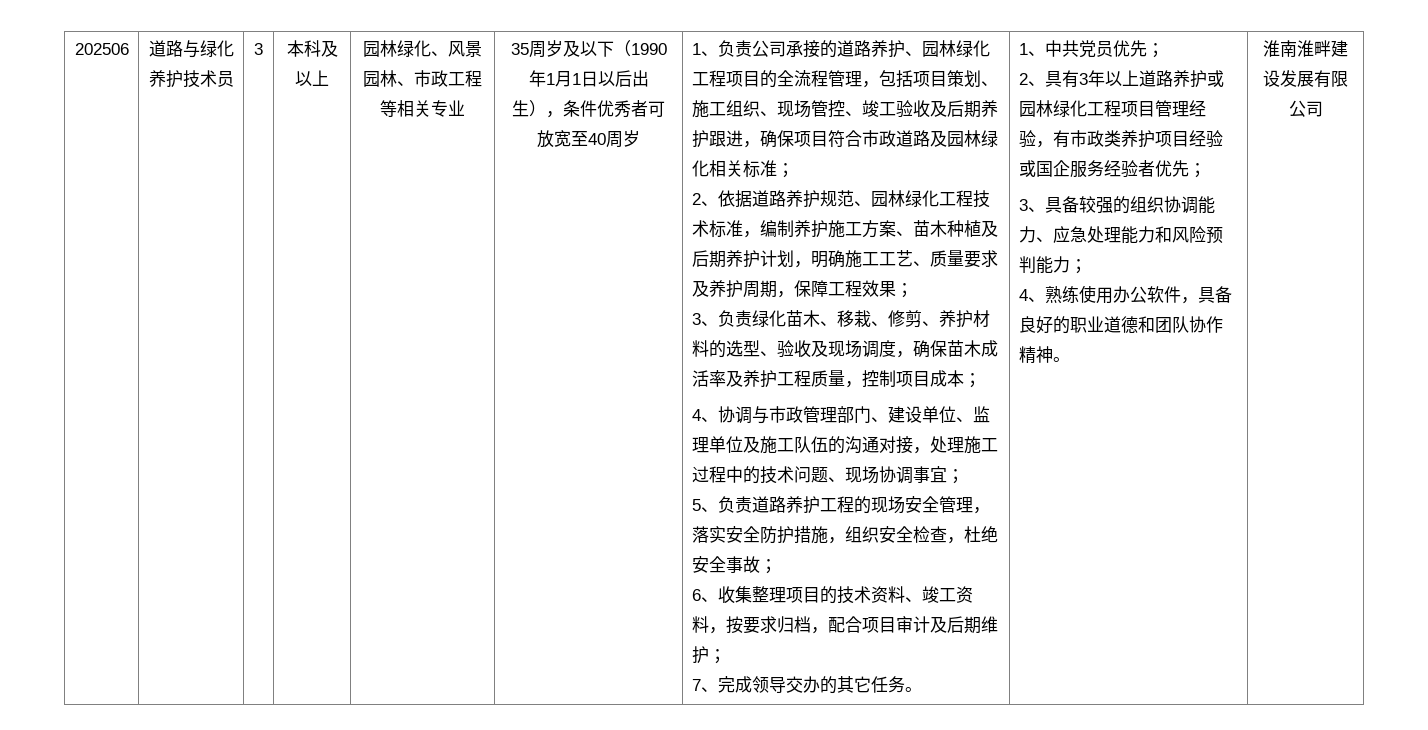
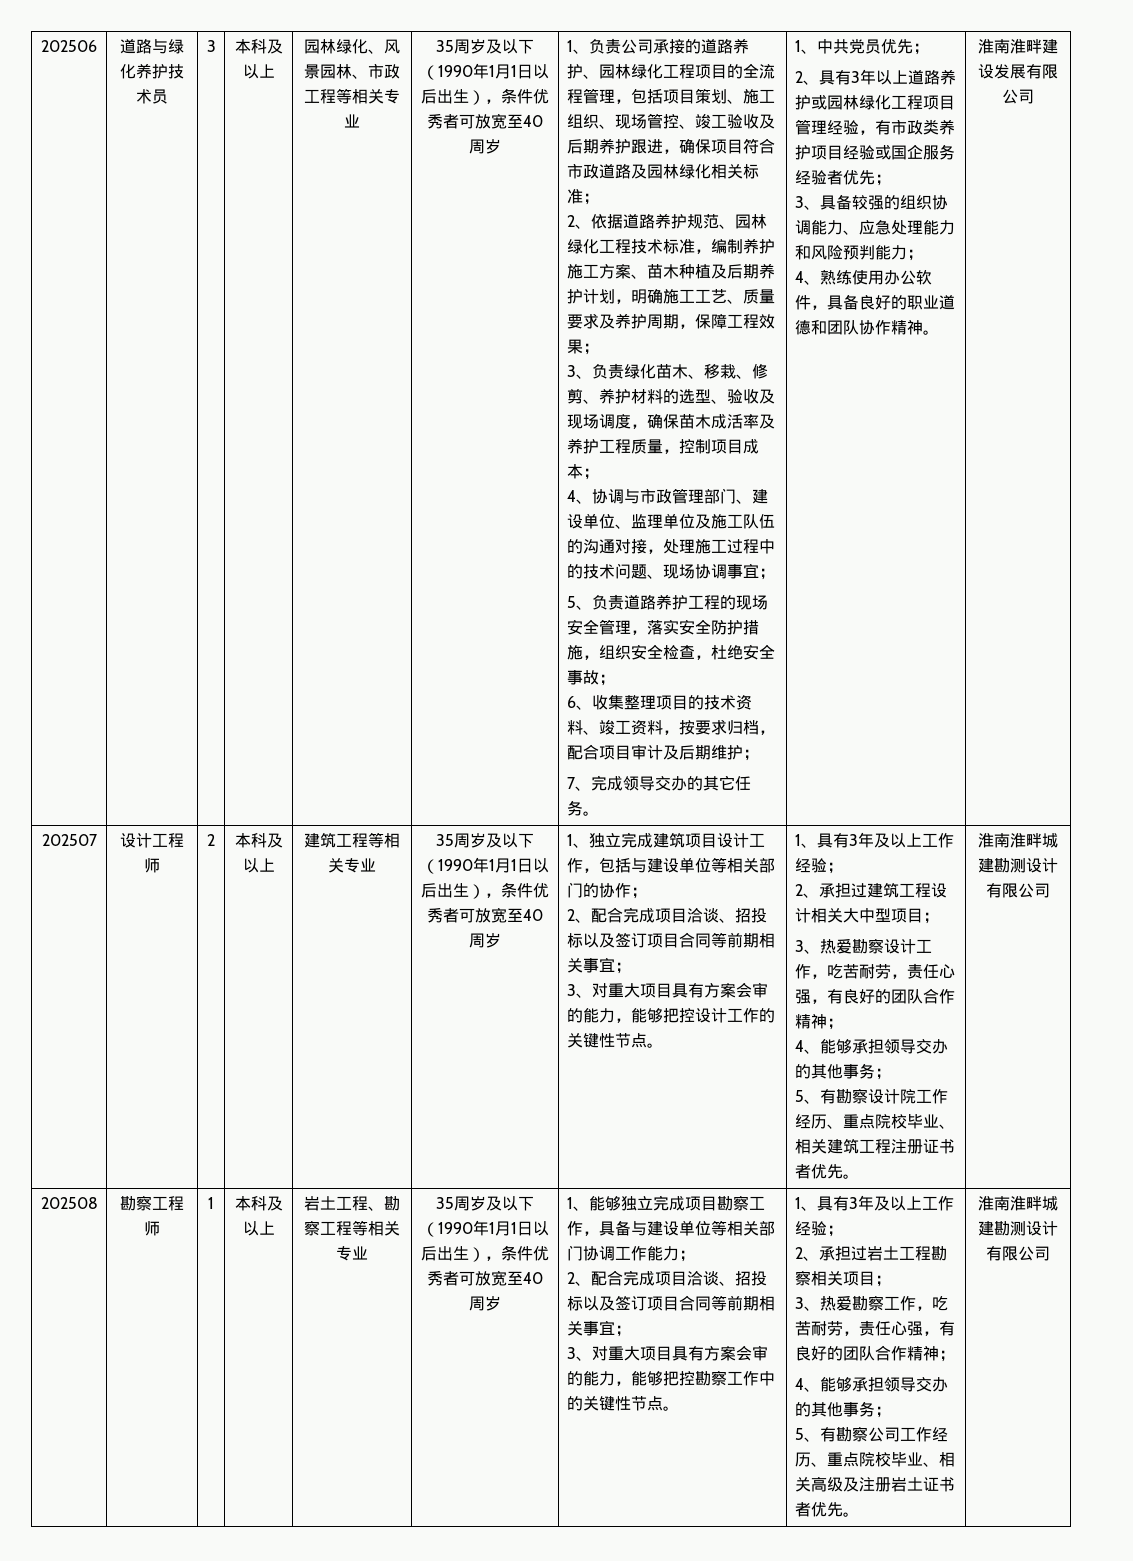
+ 202507 | 设计工程师 | 2 | 本科及以上 | 建筑工程等相关专业 | 35周岁及以下（1990年1月1日以后出生），条件优秀者可放宽至40周岁 | 1、独立完成建筑项目设计工作，包括与建设单位等相关部门的协作；
+ 2、配合完成项目洽谈、招投标以及签订项目合同等前期相关事宜；
+ 3、对重大项目具有方案会审的能力，能够把控设计工作的关键性节点。 | 1、具有3年及以上工作经验；
+ 2、承担过建筑工程设计相关大中型项目；
+ 3、热爱勘察设计工作，吃苦耐劳，责任心强，有良好的团队合作精神；
+ 4、能够承担领导交办的其他事务；
+ 5、有勘察设计院工作经历、重点院校毕业、相关建筑工程注册证书者优先。 | 淮南淮畔城建勘测设计有限公司
+ 202508 | 勘察工程师 | 1 | 本科及以上 | 岩土工程、勘察工程等相关专业 | 35周岁及以下（1990年1月1日以后出生），条件优秀者可放宽至40周岁 | 1、能够独立完成项目勘察工作，具备与建设单位等相关部门协调工作能力；
+ 2、配合完成项目洽谈、招投标以及签订项目合同等前期相关事宜；
+ 3、对重大项目具有方案会审的能力，能够把控勘察工作中的关键性节点。 | 1、具有3年及以上工作经验；
+ 2、承担过岩土工程勘察相关项目；
+ 3、热爱勘察工作，吃苦耐劳，责任心强，有良好的团队合作精神；
+ 4、能够承担领导交办的其他事务；
+ 5、有勘察公司工作经历、重点院校毕业、相关高级及注册岩土证书者优先。 | 淮南淮畔城建勘测设计有限公司

